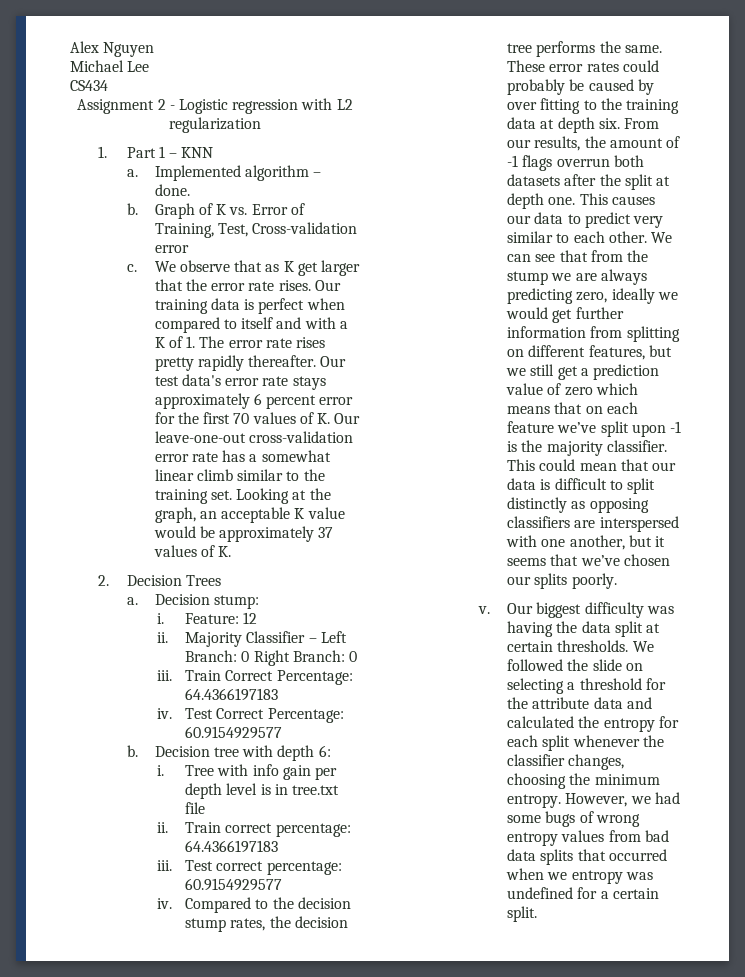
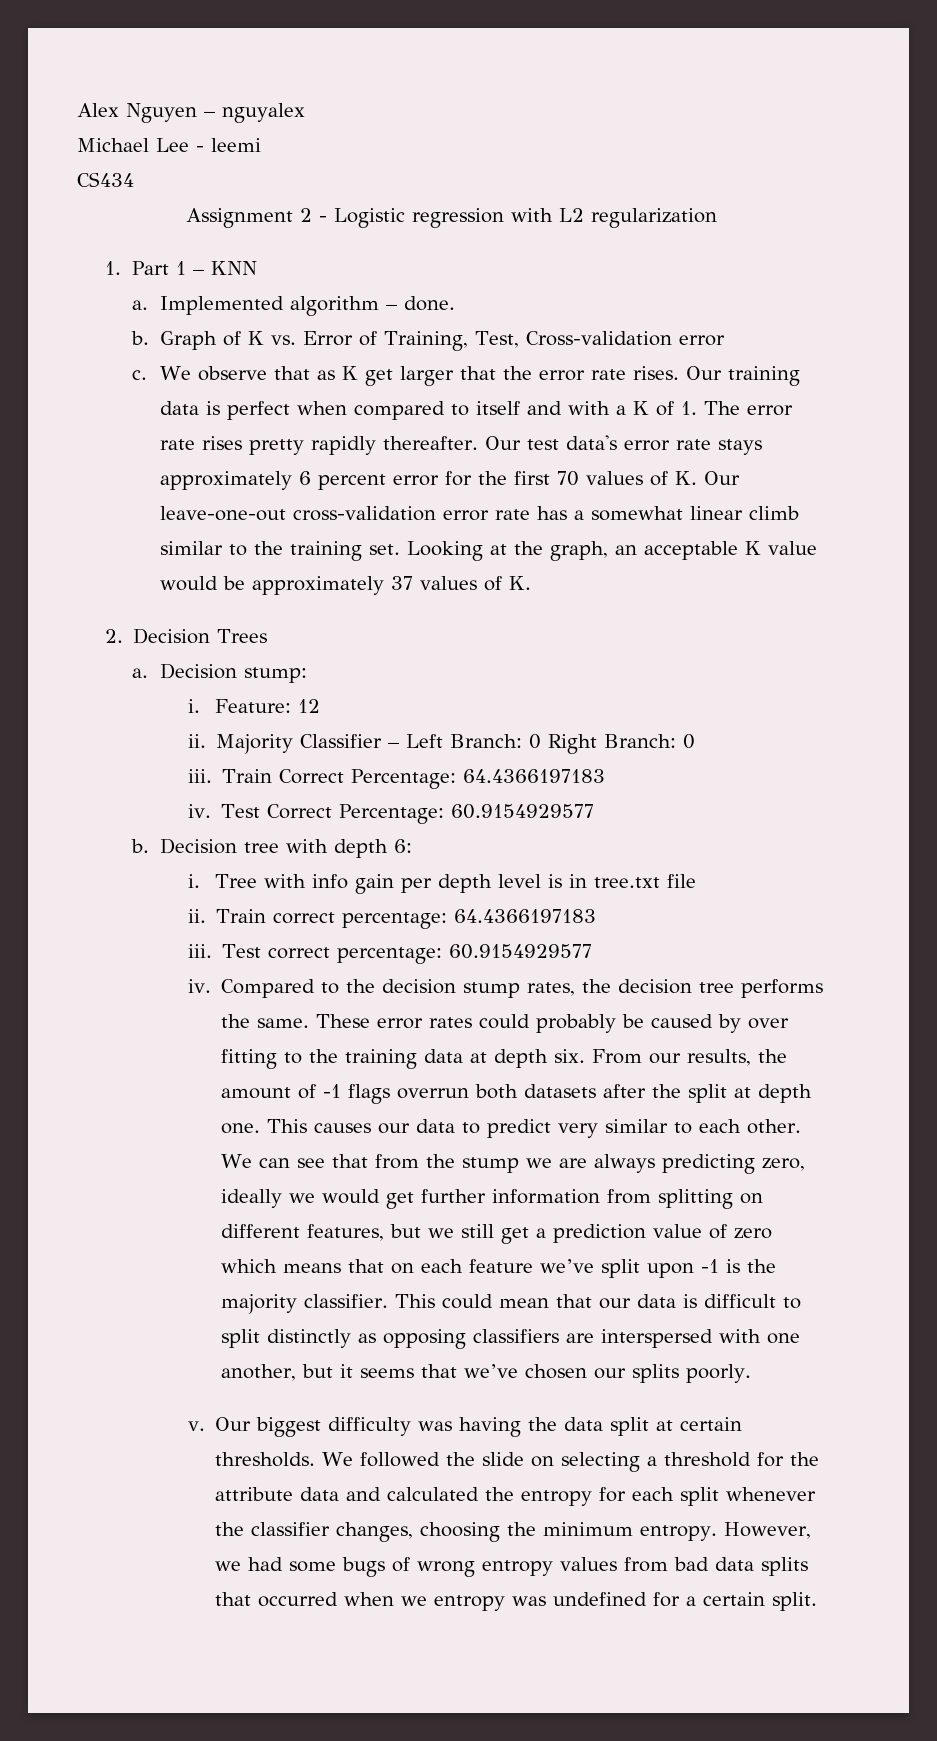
- Alex Nguyen
+ Alex Nguyen – nguyalex
- Michael Lee
+ Michael Lee - leemi

